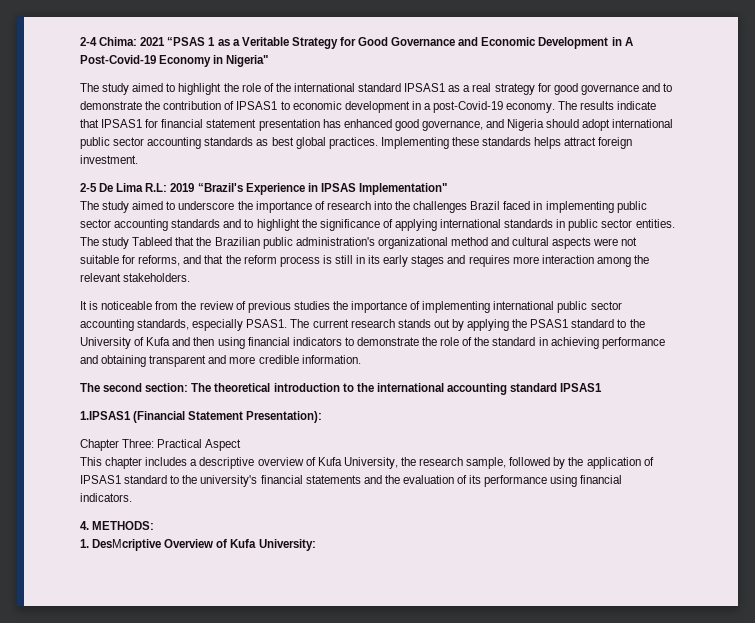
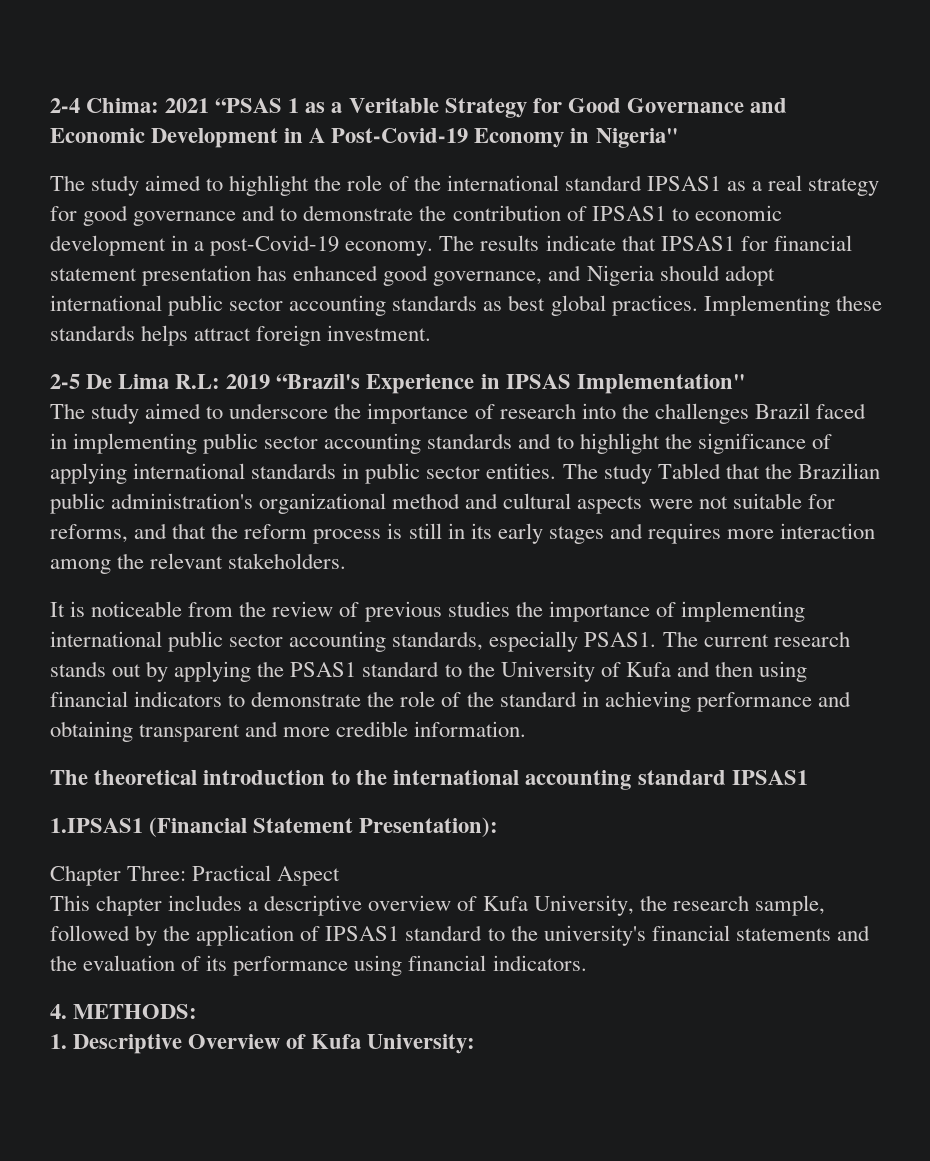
- The study Tableed that the Brazilian public administration's organizational method and cultural aspects were not suitable for reforms, and that the reform process is still in its early stages and requires more interaction among the relevant stakeholders.
+ The study Tabled that the Brazilian public administration's organizational method and cultural aspects were not suitable for reforms, and that the reform process is still in its early stages and requires more interaction among the relevant stakeholders.
- The second section: The theoretical introduction to the international accounting standard IPSAS1
+ The theoretical introduction to the international accounting standard IPSAS1
- 1. DesMcriptive Overview of Kufa University:
+ 1. Descriptive Overview of Kufa University:

